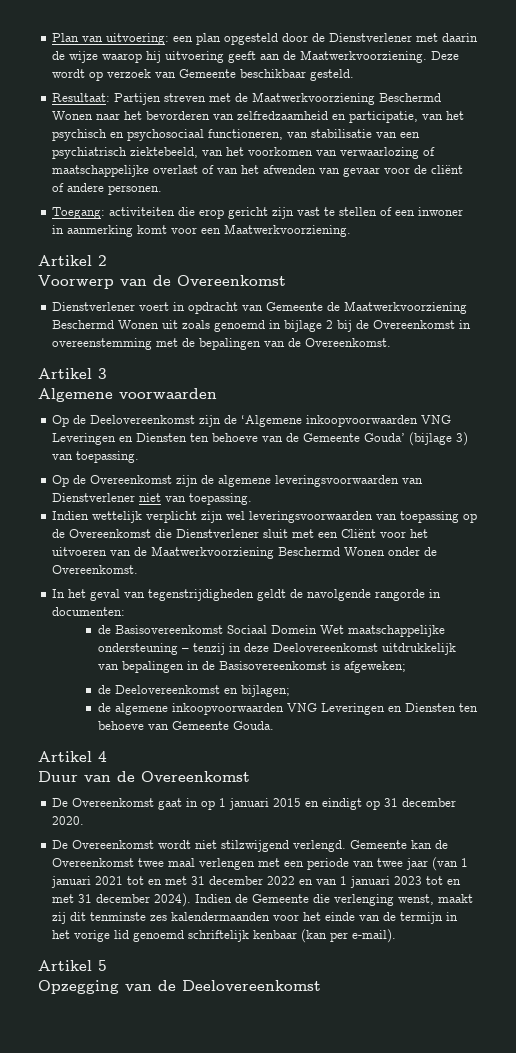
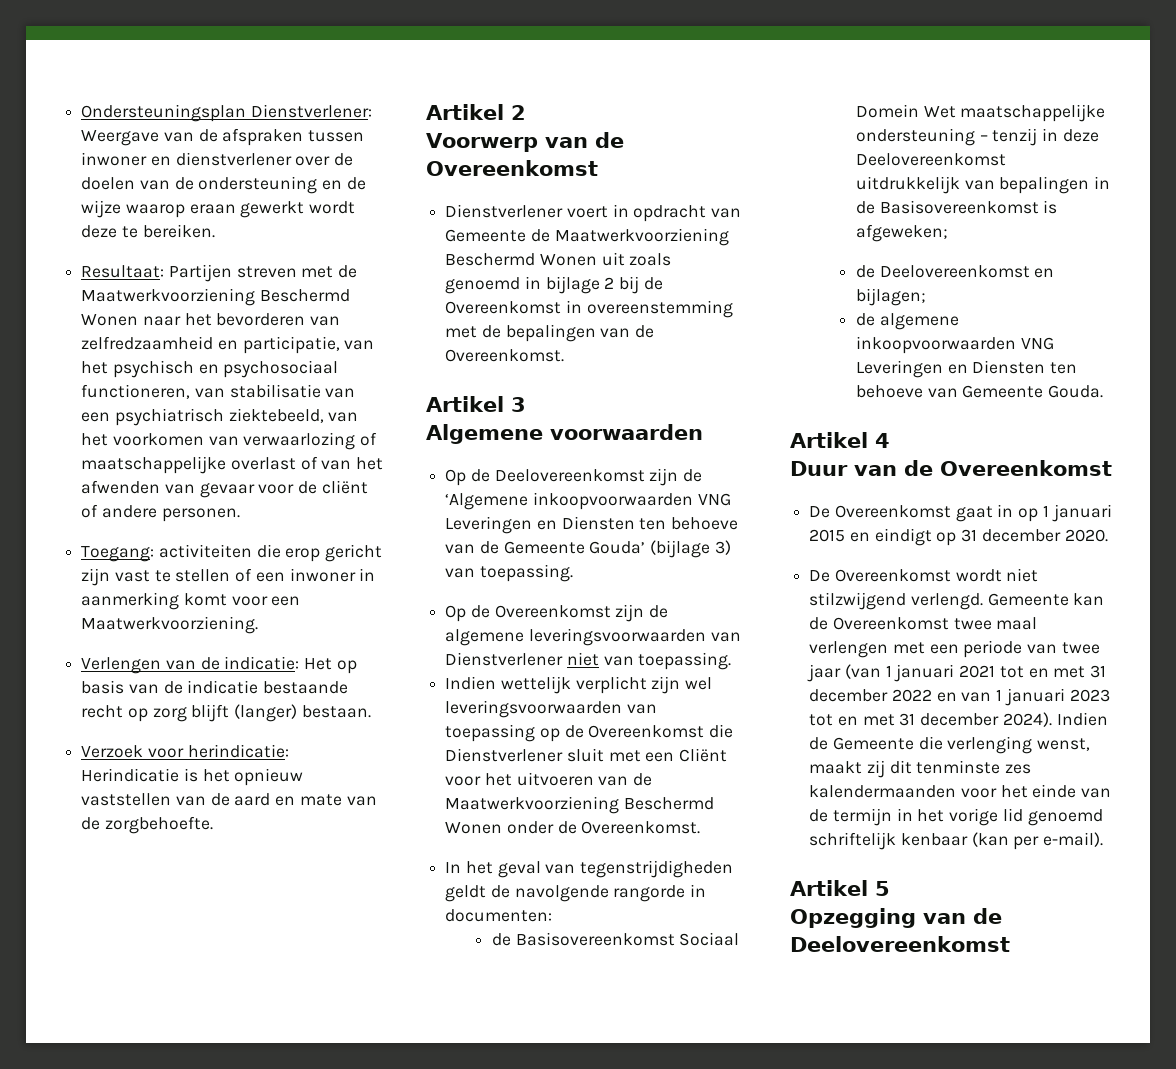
- Plan van uitvoering: een plan opgesteld door de Dienstverlener met daarin de wijze waarop hij uitvoering geeft aan de Maatwerkvoorziening. Deze wordt op verzoek van Gemeente beschikbaar gesteld.
+ Ondersteuningsplan Dienstverlener: Weergave van de afspraken tussen inwoner en dienstverlener over de doelen van de ondersteuning en de wijze waarop eraan gewerkt wordt deze te bereiken.
+ Verlengen van de indicatie: Het op basis van de indicatie bestaande recht op zorg blijft (langer) bestaan.
+ Verzoek voor herindicatie: Herindicatie is het opnieuw vaststellen van de aard en mate van de zorgbehoefte.

